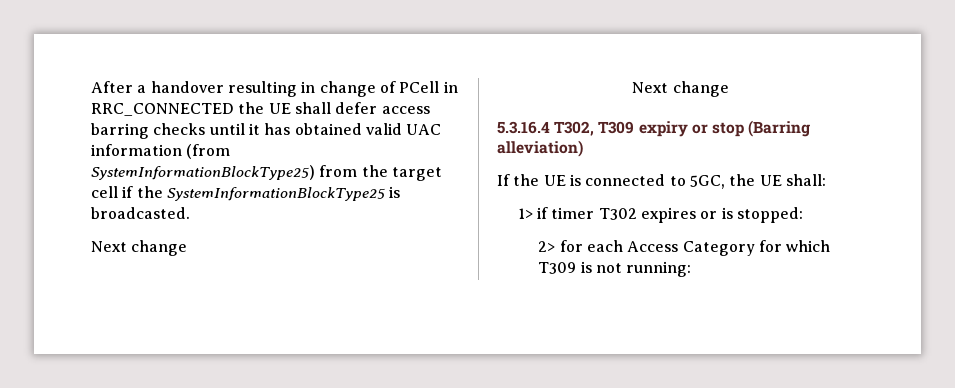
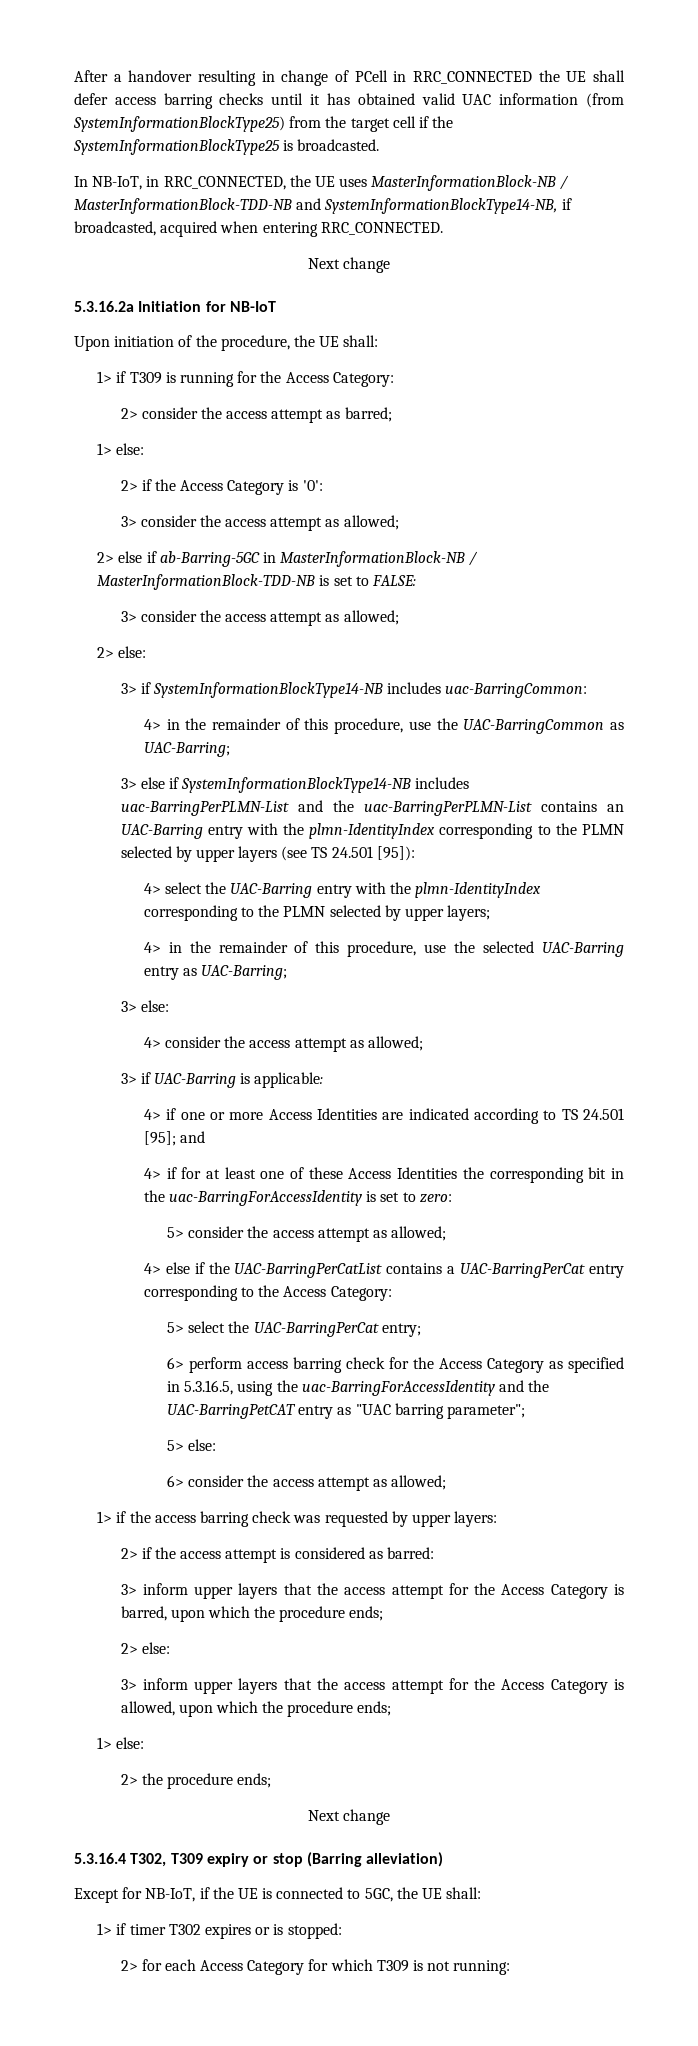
  After a handover resulting in change of PCell in RRC_CONNECTED the UE shall defer access barring checks until it has obtained valid UAC information (from SystemInformationBlockType25) from the target cell if the SystemInformationBlockType25 is broadcasted.
+ In NB-IoT, in RRC_CONNECTED, the UE uses MasterInformationBlock-NB / MasterInformationBlock-TDD-NB and SystemInformationBlockType14-NB, if broadcasted, acquired when entering RRC_CONNECTED.
  Next change
+ 5.3.16.2a Initiation for NB-IoT
+ Upon initiation of the procedure, the UE shall:
+ 1> if T309 is running for the Access Category:
+ 2> consider the access attempt as barred;
+ 1> else:
+ 2> if the Access Category is '0':
+ 3> consider the access attempt as allowed;
+ 2> else if ab-Barring-5GC in MasterInformationBlock-NB / MasterInformationBlock-TDD-NB is set to FALSE:
+ 3> consider the access attempt as allowed;
+ 2> else:
+ 3> if SystemInformationBlockType14-NB includes uac-BarringCommon:
+ 4> in the remainder of this procedure, use the UAC-BarringCommon as UAC-Barring;
+ 3> else if SystemInformationBlockType14-NB includes uac-BarringPerPLMN-List and the uac-BarringPerPLMN-List contains an UAC-Barring entry with the plmn-IdentityIndex corresponding to the PLMN selected by upper layers (see TS 24.501 [95]):
+ 4> select the UAC-Barring entry with the plmn-IdentityIndex corresponding to the PLMN selected by upper layers;
+ 4> in the remainder of this procedure, use the selected UAC-Barring entry as UAC-Barring;
+ 3> else:
+ 4> consider the access attempt as allowed;
+ 3> if UAC-Barring is applicable:
+ 4> if one or more Access Identities are indicated according to TS 24.501 [95]; and
+ 4> if for at least one of these Access Identities the corresponding bit in the uac-BarringForAccessIdentity is set to zero:
+ 5> consider the access attempt as allowed;
+ 4> else if the UAC-BarringPerCatList contains a UAC-BarringPerCat entry corresponding to the Access Category:
+ 5> select the UAC-BarringPerCat entry;
+ 6> perform access barring check for the Access Category as specified in 5.3.16.5, using the uac-BarringForAccessIdentity and the UAC-BarringPetCAT entry as "UAC barring parameter";
+ 5> else:
+ 6> consider the access attempt as allowed;
+ 1> if the access barring check was requested by upper layers:
+ 2> if the access attempt is considered as barred:
+ 3> inform upper layers that the access attempt for the Access Category is barred, upon which the procedure ends;
+ 2> else:
+ 3> inform upper layers that the access attempt for the Access Category is allowed, upon which the procedure ends;
+ 1> else:
+ 2> the procedure ends;
- If the UE is connected to 5GC, the UE shall:
+ Except for NB-IoT, if the UE is connected to 5GC, the UE shall:

